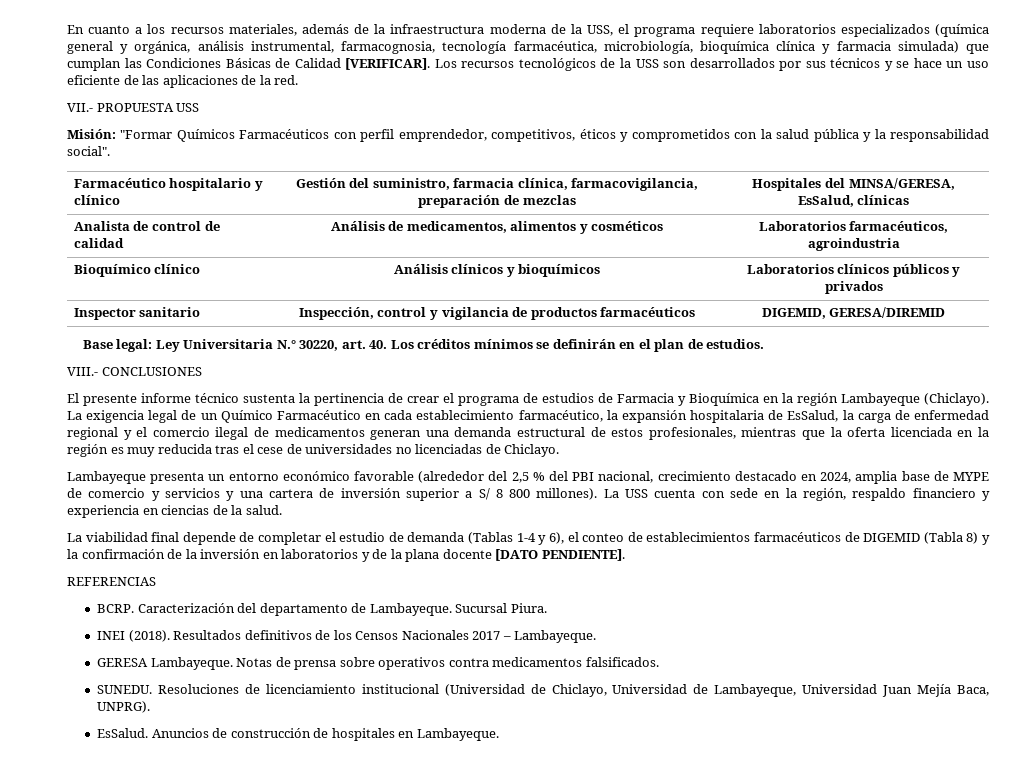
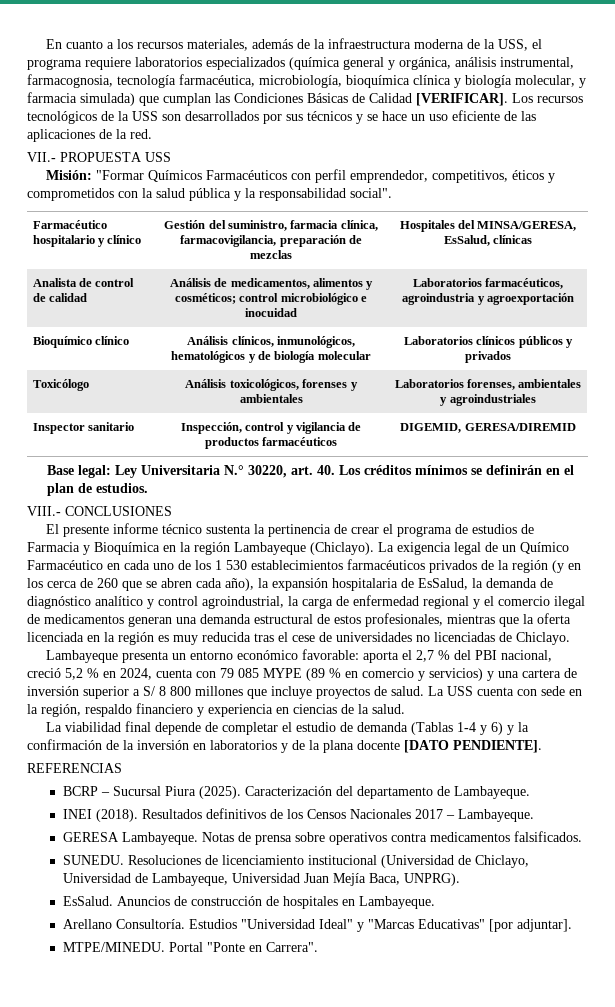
- En cuanto a los recursos materiales, además de la infraestructura moderna de la USS, el programa requiere laboratorios especializados (química general y orgánica, análisis instrumental, farmacognosia, tecnología farmacéutica, microbiología, bioquímica clínica y farmacia simulada) que cumplan las Condiciones Básicas de Calidad [VERIFICAR].
+ En cuanto a los recursos materiales, además de la infraestructura moderna de la USS, el programa requiere laboratorios especializados (química general y orgánica, análisis instrumental, farmacognosia, tecnología farmacéutica, microbiología, bioquímica clínica y biología molecular, y farmacia simulada) que cumplan las Condiciones Básicas de Calidad [VERIFICAR].
- Analista de control de calidad | Análisis de medicamentos, alimentos y cosméticos | Laboratorios farmacéuticos, agroindustria
+ Analista de control de calidad | Análisis de medicamentos, alimentos y cosméticos; control microbiológico e inocuidad | Laboratorios farmacéuticos, agroindustria y agroexportación
- Bioquímico clínico | Análisis clínicos y bioquímicos | Laboratorios clínicos públicos y privados
+ Bioquímico clínico | Análisis clínicos, inmunológicos, hematológicos y de biología molecular | Laboratorios clínicos públicos y privados
+ Toxicólogo | Análisis toxicológicos, forenses y ambientales | Laboratorios forenses, ambientales y agroindustriales
- La exigencia legal de un Químico Farmacéutico en cada establecimiento farmacéutico, la expansión hospitalaria de EsSalud, la carga de enfermedad regional y el comercio ilegal de medicamentos generan una demanda estructural de estos profesionales, mientras que la oferta licenciada en la región es muy reducida tras el cese de universidades no licenciadas de Chiclayo.
+ La exigencia legal de un Químico Farmacéutico en cada uno de los 1 530 establecimientos farmacéuticos privados de la región (y en los cerca de 260 que se abren cada año), la expansión hospitalaria de EsSalud, la demanda de diagnóstico analítico y control agroindustrial, la carga de enfermedad regional y el comercio ilegal de medicamentos generan una demanda estructural de estos profesionales, mientras que la oferta licenciada en la región es muy reducida tras el cese de universidades no licenciadas de Chiclayo.
- Lambayeque presenta un entorno económico favorable (alrededor del 2,5 % del PBI nacional, crecimiento destacado en 2024, amplia base de MYPE de comercio y servicios y una cartera de inversión superior a S/ 8 800 millones).
+ Lambayeque presenta un entorno económico favorable: aporta el 2,7 % del PBI nacional, creció 5,2 % en 2024, cuenta con 79 085 MYPE (89 % en comercio y servicios) y una cartera de inversión superior a S/ 8 800 millones que incluye proyectos de salud.
- La viabilidad final depende de completar el estudio de demanda (Tablas 1-4 y 6), el conteo de establecimientos farmacéuticos de DIGEMID (Tabla 8) y la confirmación de la inversión en laboratorios y de la plana docente [DATO PENDIENTE].
+ La viabilidad final depende de completar el estudio de demanda (Tablas 1-4 y 6) y la confirmación de la inversión en laboratorios y de la plana docente [DATO PENDIENTE].
- BCRP.
+ BCRP – Sucursal Piura (2025).
- Sucursal Piura.
+ Arellano Consultoría. Estudios "Universidad Ideal" y "Marcas Educativas" [por adjuntar].
+ MTPE/MINEDU. Portal "Ponte en Carrera".

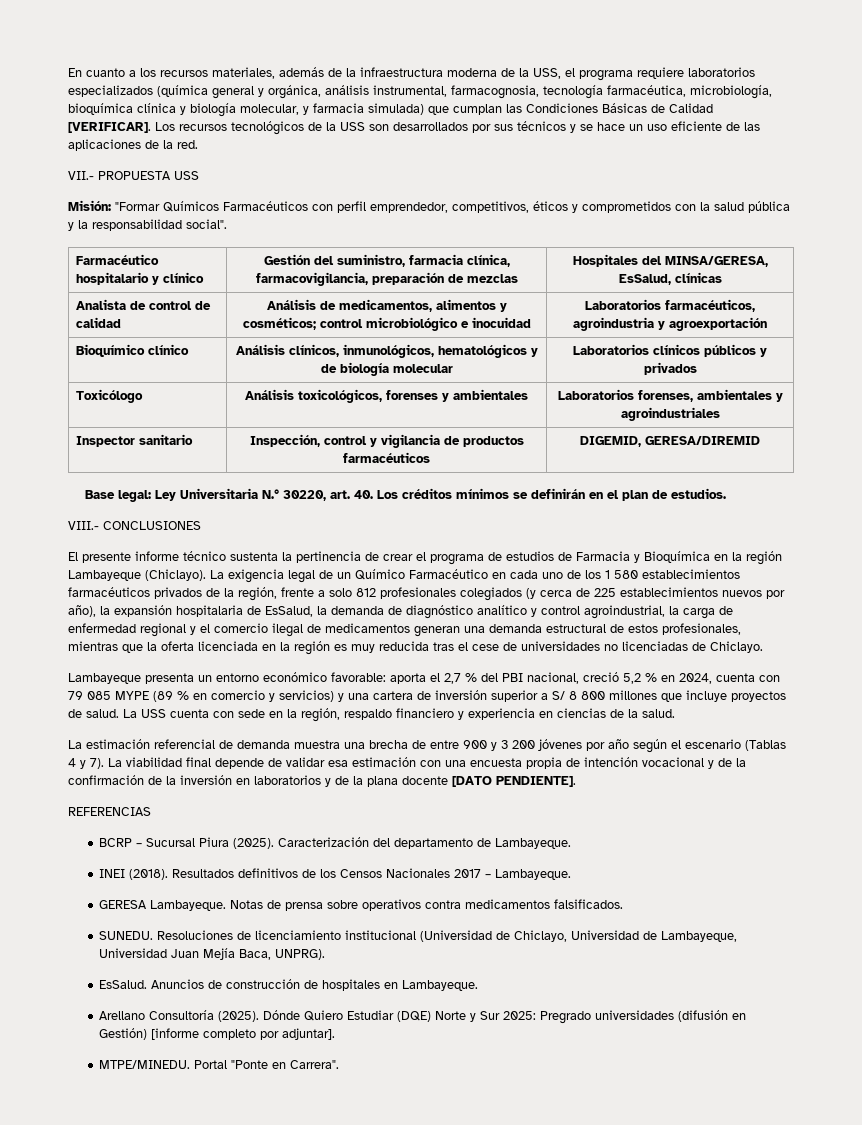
- La exigencia legal de un Químico Farmacéutico en cada uno de los 1 530 establecimientos farmacéuticos privados de la región (y en los cerca de 260 que se abren cada año), la expansión hospitalaria de EsSalud, la demanda de diagnóstico analítico y control agroindustrial, la carga de enfermedad regional y el comercio ilegal de medicamentos generan una demanda estructural de estos profesionales, mientras que la oferta licenciada en la región es muy reducida tras el cese de universidades no licenciadas de Chiclayo.
+ La exigencia legal de un Químico Farmacéutico en cada uno de los 1 580 establecimientos farmacéuticos privados de la región, frente a solo 812 profesionales colegiados (y cerca de 225 establecimientos nuevos por año), la expansión hospitalaria de EsSalud, la demanda de diagnóstico analítico y control agroindustrial, la carga de enfermedad regional y el comercio ilegal de medicamentos generan una demanda estructural de estos profesionales, mientras que la oferta licenciada en la región es muy reducida tras el cese de universidades no licenciadas de Chiclayo.
- La viabilidad final depende de completar el estudio de demanda (Tablas 1-4 y 6) y la confirmación de la inversión en laboratorios y de la plana docente [DATO PENDIENTE].
+ La estimación referencial de demanda muestra una brecha de entre 900 y 3 200 jóvenes por año según el escenario (Tablas 4 y 7). La viabilidad final depende de validar esa estimación con una encuesta propia de intención vocacional y de la confirmación de la inversión en laboratorios y de la plana docente [DATO PENDIENTE].
- Arellano Consultoría. Estudios "Universidad Ideal" y "Marcas Educativas" [por adjuntar].
+ Arellano Consultoría (2025). Dónde Quiero Estudiar (DQE) Norte y Sur 2025: Pregrado universidades (difusión en Gestión) [informe completo por adjuntar].

